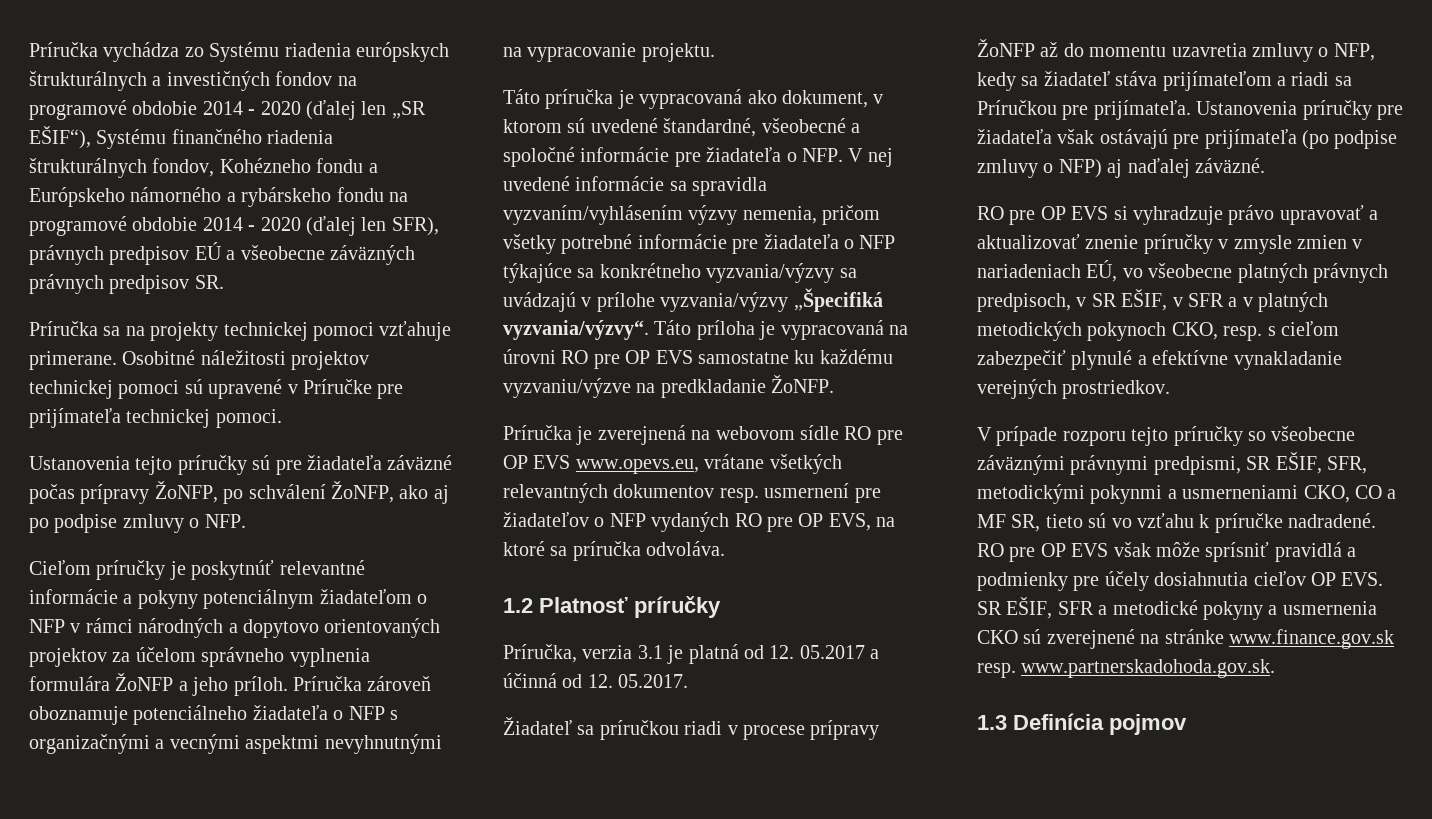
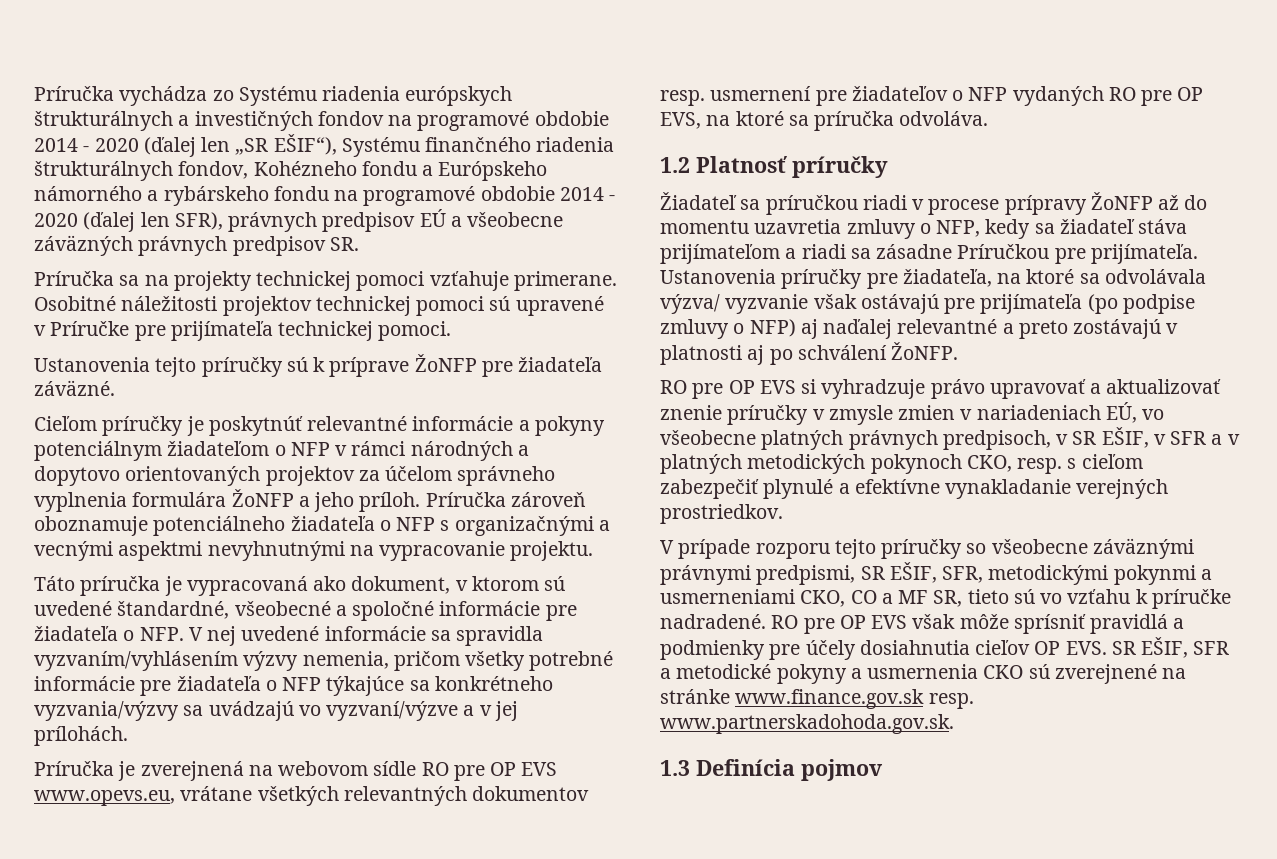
- Ustanovenia tejto príručky sú pre žiadateľa záväzné počas prípravy ŽoNFP, po schválení ŽoNFP, ako aj po podpise zmluvy o NFP.
+ Ustanovenia tejto príručky sú k príprave ŽoNFP pre žiadateľa záväzné.
- Táto príručka je vypracovaná ako dokument, v ktorom sú uvedené štandardné, všeobecné a spoločné informácie pre žiadateľa o NFP. V nej uvedené informácie sa spravidla vyzvaním/vyhlásením výzvy nemenia, pričom všetky potrebné informácie pre žiadateľa o NFP týkajúce sa konkrétneho vyzvania/výzvy sa uvádzajú v prílohe vyzvania/výzvy „Špecifiká vyzvania/výzvy“. Táto príloha je vypracovaná na úrovni RO pre OP EVS samostatne ku každému vyzvaniu/výzve na predkladanie ŽoNFP.
+ Táto príručka je vypracovaná ako dokument, v ktorom sú uvedené štandardné, všeobecné a spoločné informácie pre žiadateľa o NFP. V nej uvedené informácie sa spravidla vyzvaním/vyhlásením výzvy nemenia, pričom všetky potrebné informácie pre žiadateľa o NFP týkajúce sa konkrétneho vyzvania/výzvy sa uvádzajú vo vyzvaní/výzve a v jej prílohách.
- Príručka, verzia 3.1 je platná od 12. 05.2017 a účinná od 12. 05.2017.
- Žiadateľ sa príručkou riadi v procese prípravy ŽoNFP až do momentu uzavretia zmluvy o NFP, kedy sa žiadateľ stáva prijímateľom a riadi sa Príručkou pre prijímateľa.
+ Žiadateľ sa príručkou riadi v procese prípravy ŽoNFP až do momentu uzavretia zmluvy o NFP, kedy sa žiadateľ stáva prijímateľom a riadi sa zásadne Príručkou pre prijímateľa.
- Ustanovenia príručky pre žiadateľa však ostávajú pre prijímateľa (po podpise zmluvy o NFP) aj naďalej záväzné.
+ Ustanovenia príručky pre žiadateľa, na ktoré sa odvolávala výzva/ vyzvanie však ostávajú pre prijímateľa (po podpise zmluvy o NFP) aj naďalej relevantné a preto zostávajú v platnosti aj po schválení ŽoNFP.

